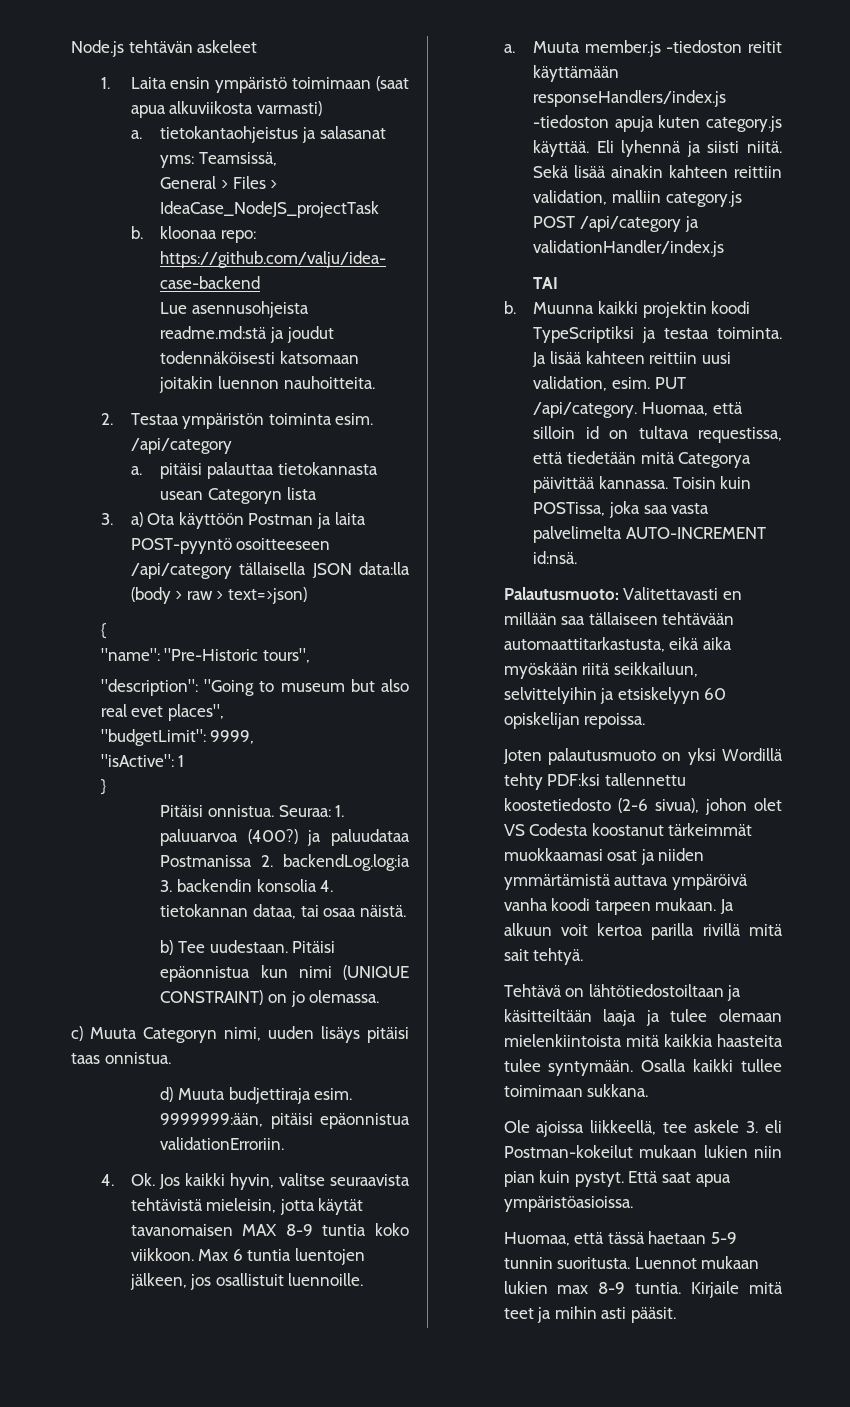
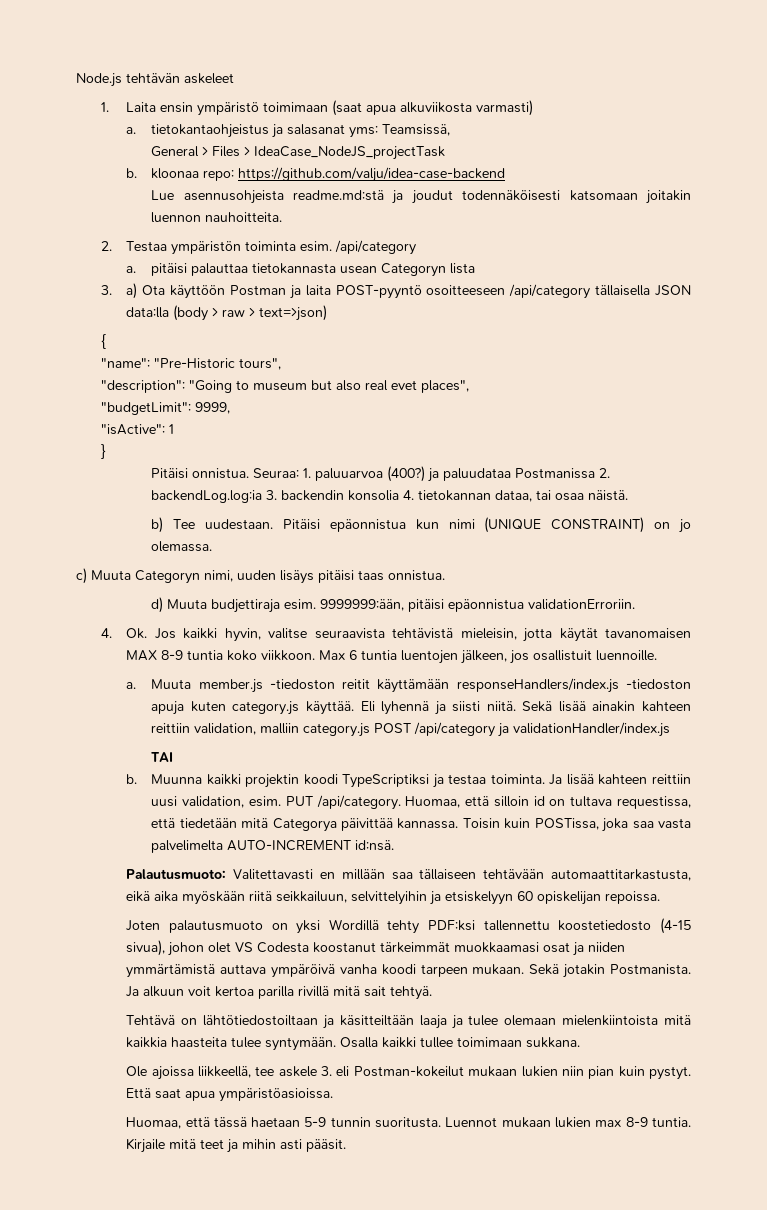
- Joten palautusmuoto on yksi Wordillä tehty PDF:ksi tallennettu koostetiedosto (2-6 sivua), johon olet VS Codesta koostanut tärkeimmät muokkaamasi osat ja niiden ymmärtämistä auttava ympäröivä vanha koodi tarpeen mukaan.
+ Joten palautusmuoto on yksi Wordillä tehty PDF:ksi tallennettu koostetiedosto (4-15 sivua), johon olet VS Codesta koostanut tärkeimmät muokkaamasi osat ja niiden ymmärtämistä auttava ympäröivä vanha koodi tarpeen mukaan.
+ Sekä jotakin Postmanista.

